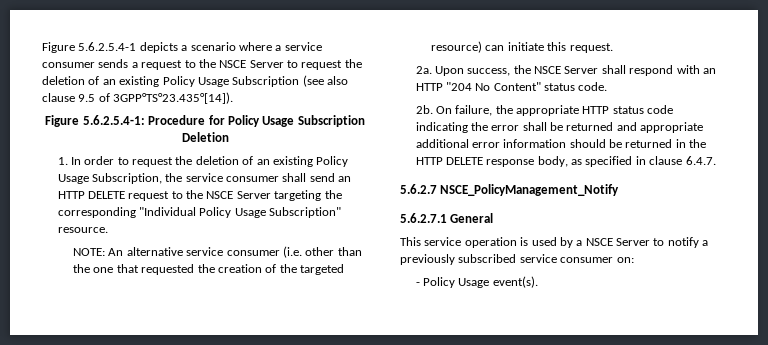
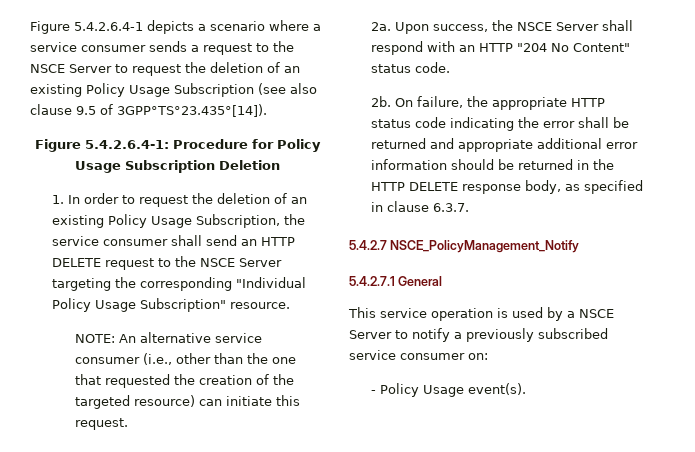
- Figure 5.6.2.5.4-1 depicts a scenario where a service consumer sends a request to the NSCE Server to request the deletion of an existing Policy Usage Subscription (see also clause 9.5 of 3GPP°TS°23.435°[14]).
+ Figure 5.4.2.6.4-1 depicts a scenario where a service consumer sends a request to the NSCE Server to request the deletion of an existing Policy Usage Subscription (see also clause 9.5 of 3GPP°TS°23.435°[14]).
- Figure 5.6.2.5.4-1: Procedure for Policy Usage Subscription Deletion
+ Figure 5.4.2.6.4-1: Procedure for Policy Usage Subscription Deletion
- NOTE: An alternative service consumer (i.e. other than the one that requested the creation of the targeted resource) can initiate this request.
+ NOTE: An alternative service consumer (i.e., other than the one that requested the creation of the targeted resource) can initiate this request.
- On failure, the appropriate HTTP status code indicating the error shall be returned and appropriate additional error information should be returned in the HTTP DELETE response body, as specified in clause 6.4.7.
- 5.6.2.7 NSCE_PolicyManagement_Notify
+ On failure, the appropriate HTTP status code indicating the error shall be returned and appropriate additional error information should be returned in the HTTP DELETE response body, as specified in clause 6.3.7.
+ 5.4.2.7 NSCE_PolicyManagement_Notify
- 5.6.2.7.1 General
+ 5.4.2.7.1 General

